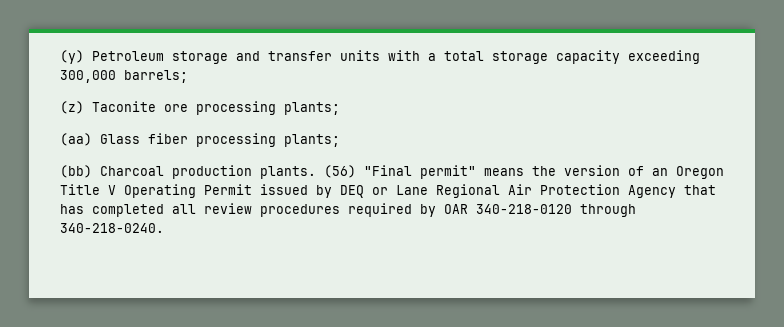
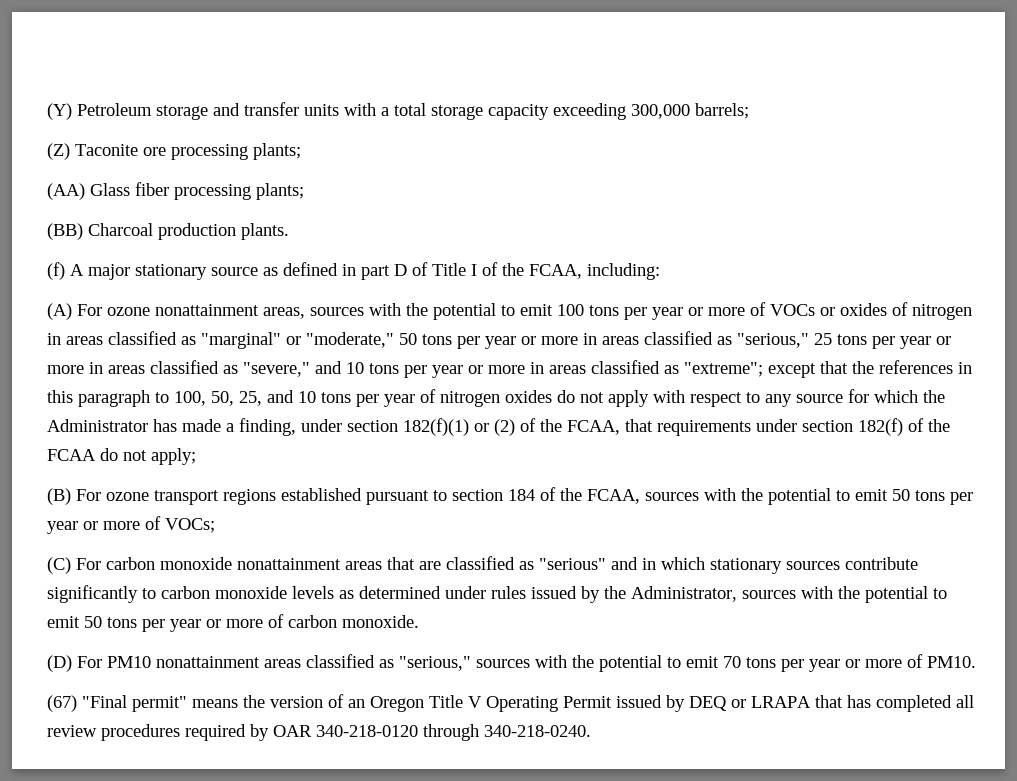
- (y) Petroleum storage and transfer units with a total storage capacity exceeding 300,000 barrels;
+ (Y) Petroleum storage and transfer units with a total storage capacity exceeding 300,000 barrels;
- (z) Taconite ore processing plants;
+ (Z) Taconite ore processing plants;
- (aa) Glass fiber processing plants;
+ (AA) Glass fiber processing plants;
- (bb) Charcoal production plants. (56) "Final permit" means the version of an Oregon Title V Operating Permit issued by DEQ or Lane Regional Air Protection Agency that has completed all review procedures required by OAR 340-218-0120 through 340-218-0240.
+ (BB) Charcoal production plants.
+ (f) A major stationary source as defined in part D of Title I of the FCAA, including:
+ (A) For ozone nonattainment areas, sources with the potential to emit 100 tons per year or more of VOCs or oxides of nitrogen in areas classified as "marginal" or "moderate," 50 tons per year or more in areas classified as "serious," 25 tons per year or more in areas classified as "severe," and 10 tons per year or more in areas classified as "extreme"; except that the references in this paragraph to 100, 50, 25, and 10 tons per year of nitrogen oxides do not apply with respect to any source for which the Administrator has made a finding, under section 182(f)(1) or (2) of the FCAA, that requirements under section 182(f) of the FCAA do not apply;
+ (B) For ozone transport regions established pursuant to section 184 of the FCAA, sources with the potential to emit 50 tons per year or more of VOCs;
+ (C) For carbon monoxide nonattainment areas that are classified as "serious" and in which stationary sources contribute significantly to carbon monoxide levels as determined under rules issued by the Administrator, sources with the potential to emit 50 tons per year or more of carbon monoxide.
+ (D) For PM10 nonattainment areas classified as "serious," sources with the potential to emit 70 tons per year or more of PM10.
+ (67) "Final permit" means the version of an Oregon Title V Operating Permit issued by DEQ or LRAPA that has completed all review procedures required by OAR 340-218-0120 through 340-218-0240.

